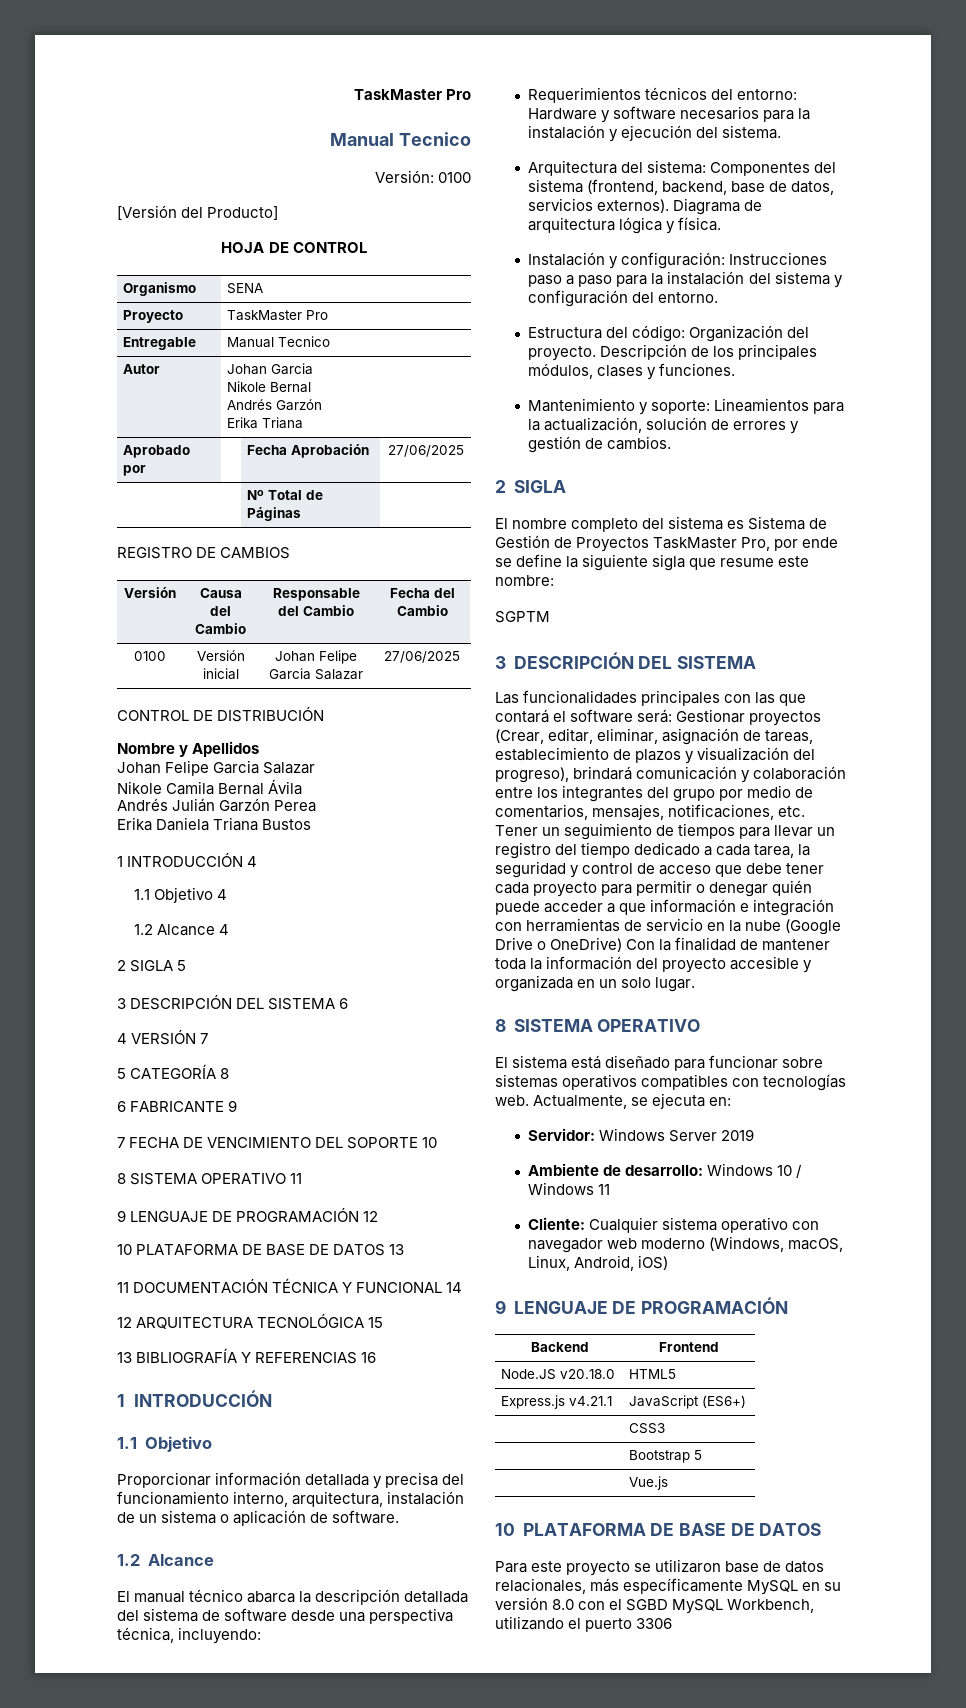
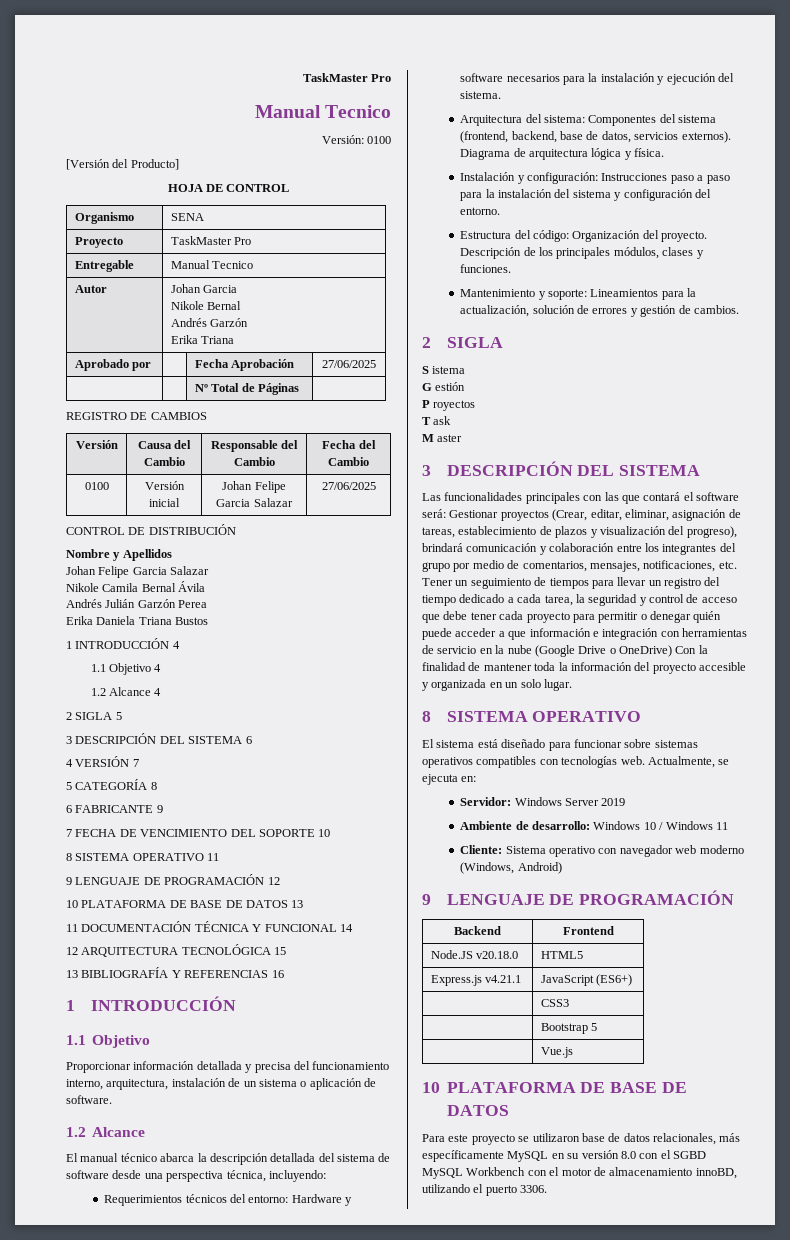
- El nombre completo del sistema es Sistema de Gestión de Proyectos TaskMaster Pro, por ende se define la siguiente sigla que resume este nombre:
- SGPTM
+ S istema
+ G estión
+ P royectos
+ T ask
+ M aster
- Cliente: Cualquier sistema operativo con navegador web moderno (Windows, macOS, Linux, Android, iOS)
+ Cliente: Sistema operativo con navegador web moderno (Windows, Android)
- Para este proyecto se utilizaron base de datos relacionales, más específicamente MySQL en su versión 8.0 con el SGBD MySQL Workbench, utilizando el puerto 3306
+ Para este proyecto se utilizaron base de datos relacionales, más específicamente MySQL en su versión 8.0 con el SGBD MySQL Workbench con el motor de almacenamiento innoBD, utilizando el puerto 3306.

